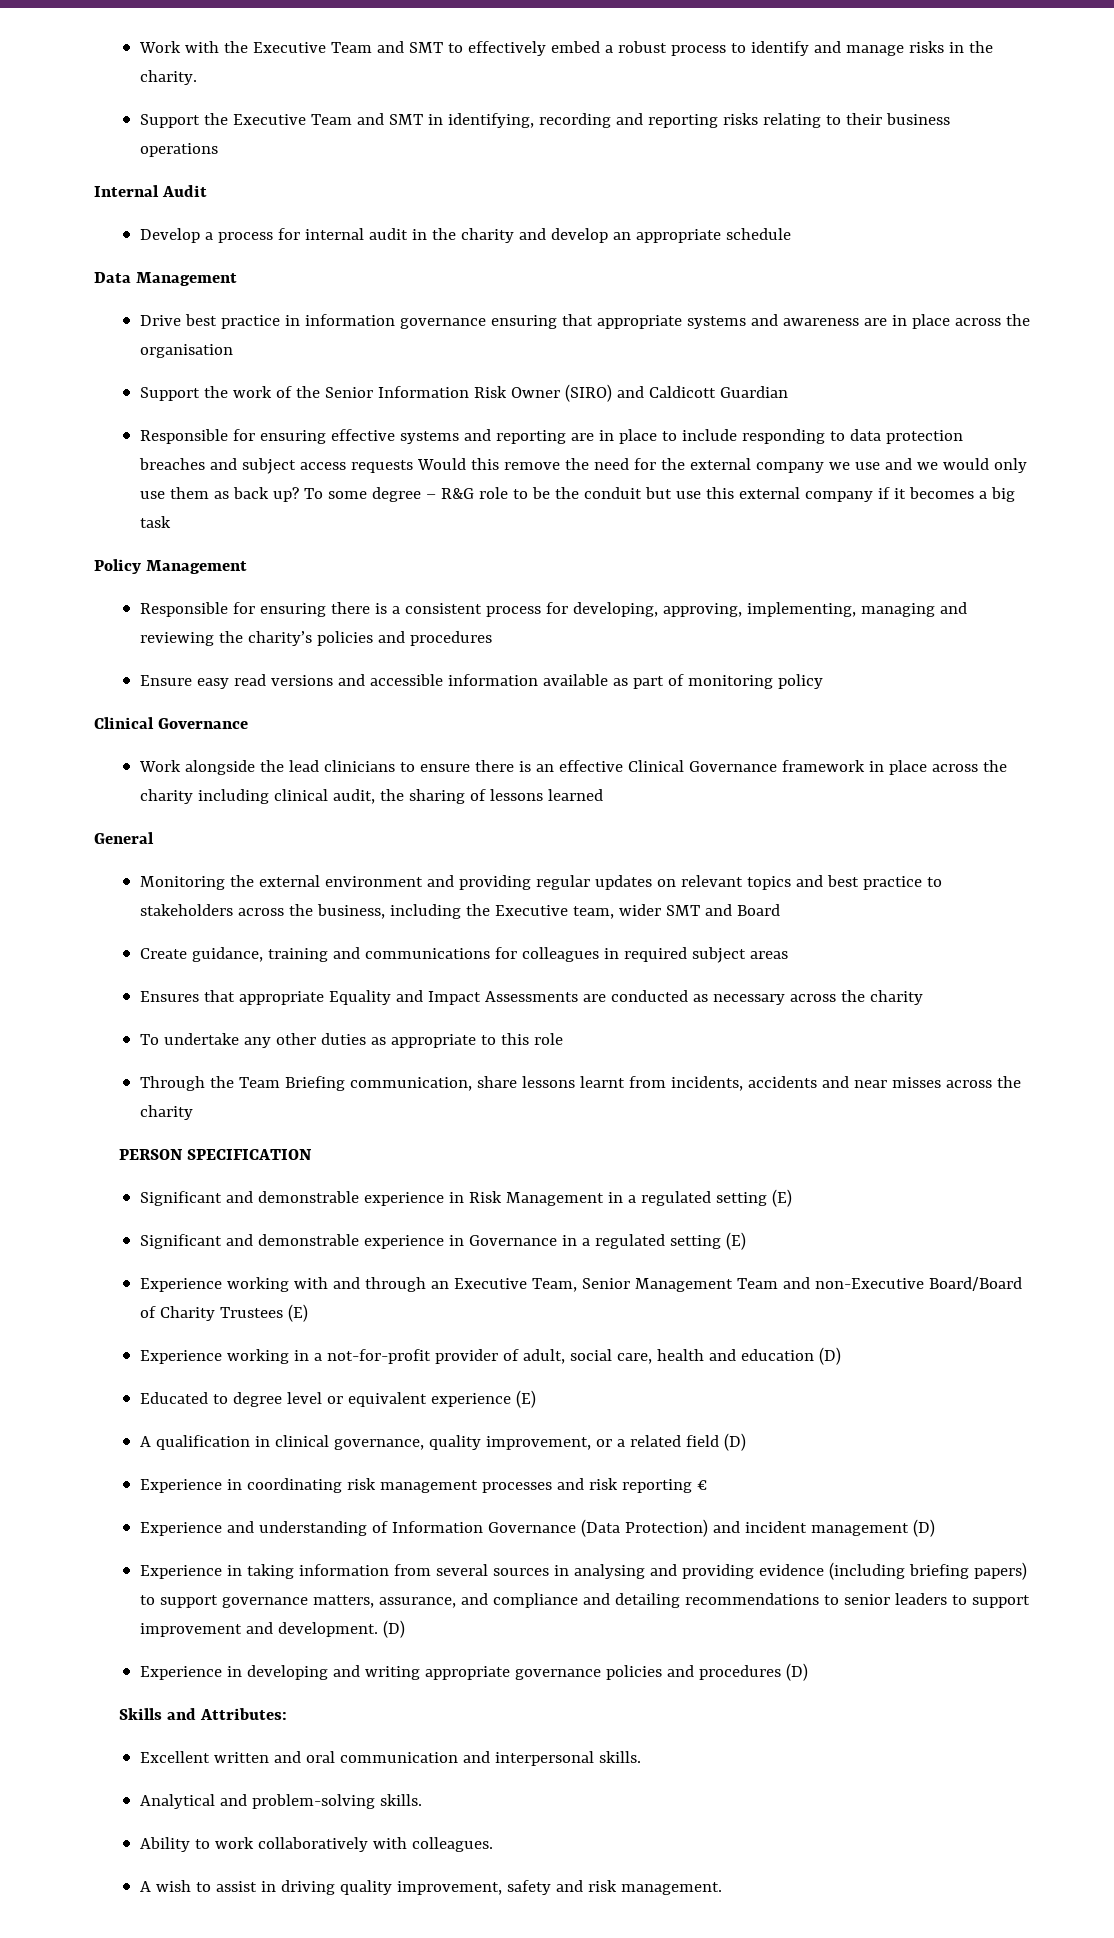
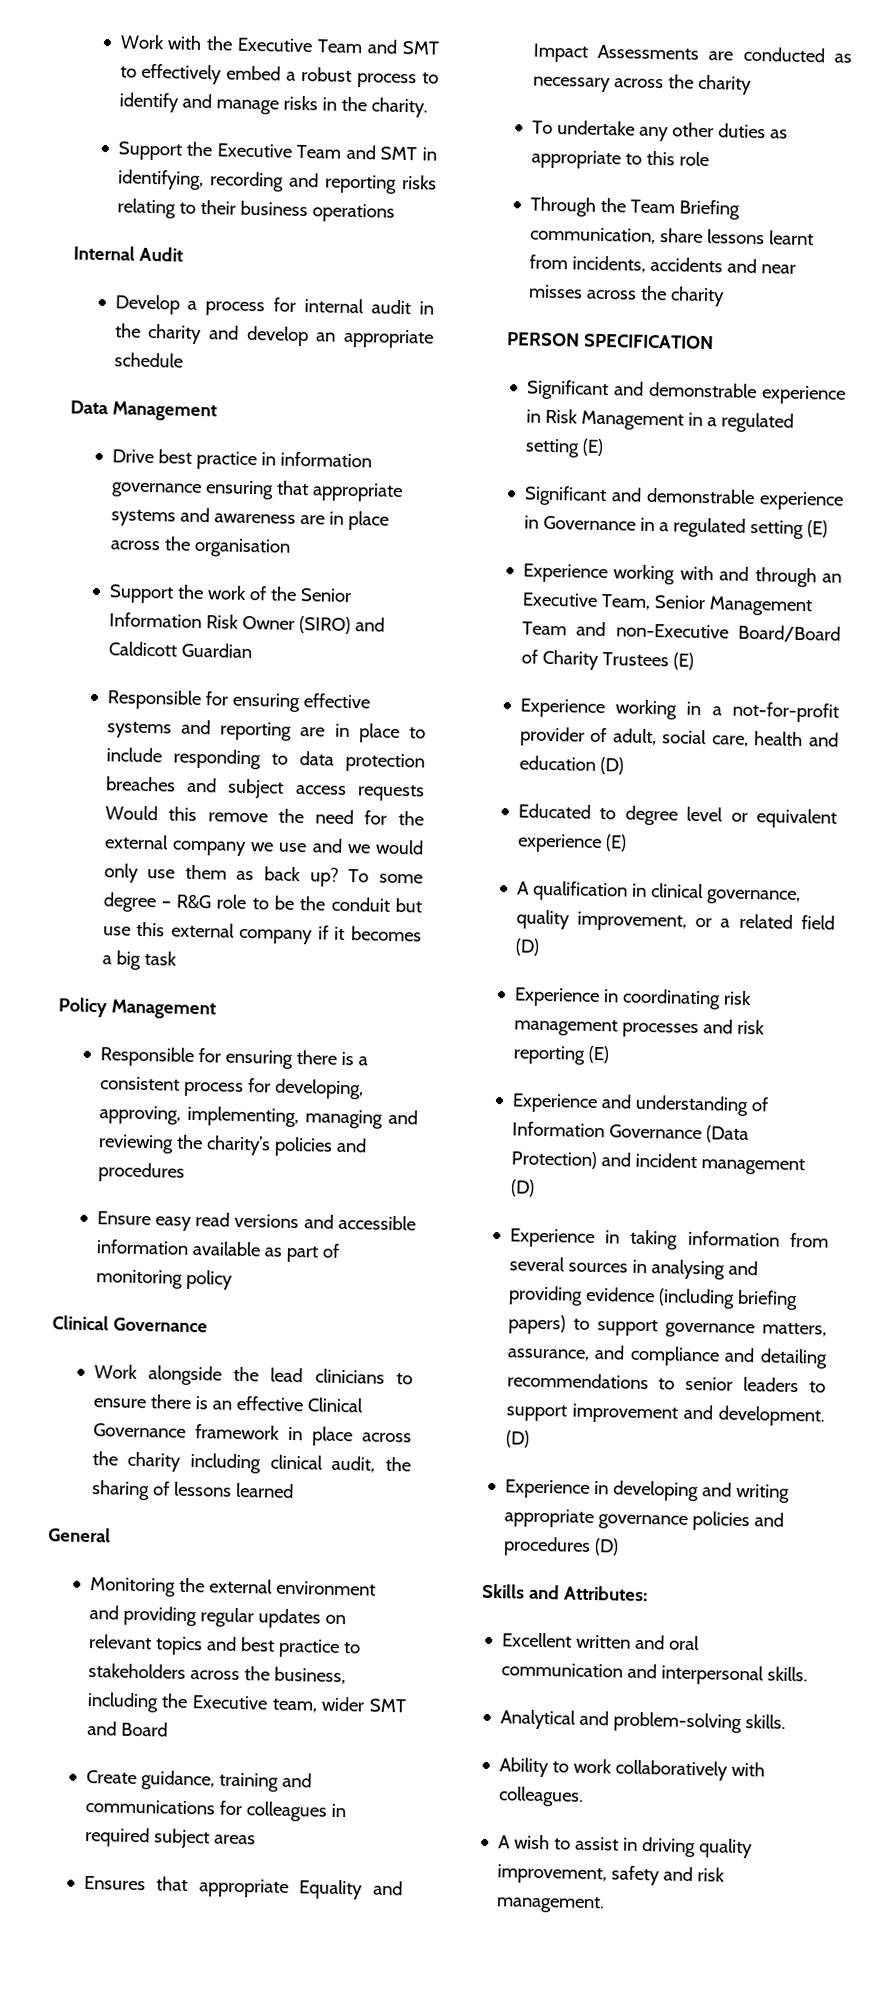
- Experience in coordinating risk management processes and risk reporting €
+ Experience in coordinating risk management processes and risk reporting (E)

